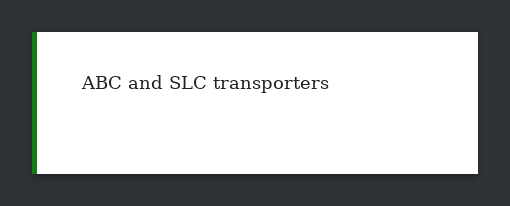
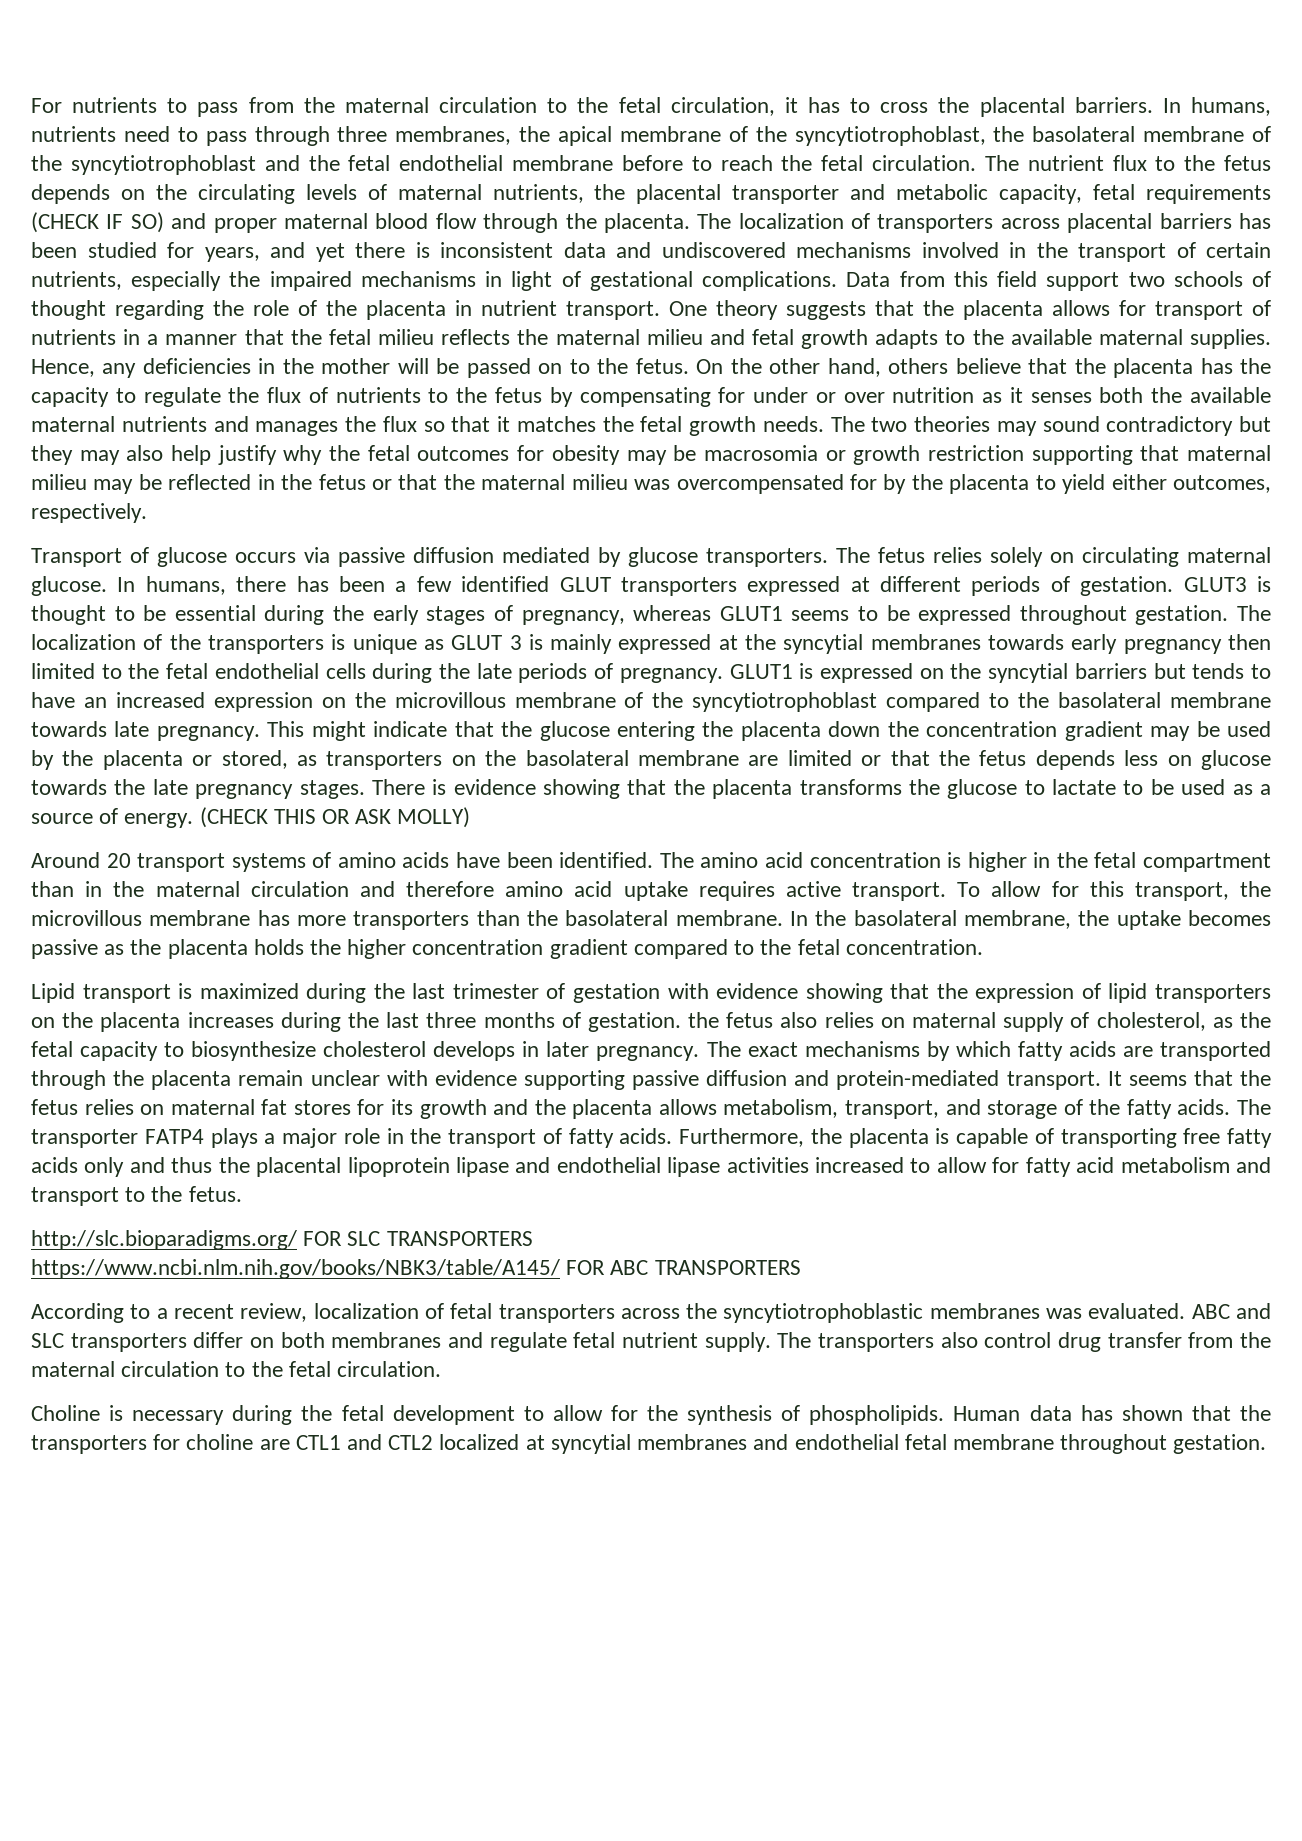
- ABC and SLC transporters
+ For nutrients to pass from the maternal circulation to the fetal circulation, it has to cross the placental barriers. In humans, nutrients need to pass through three membranes, the apical membrane of the syncytiotrophoblast, the basolateral membrane of the syncytiotrophoblast and the fetal endothelial membrane before to reach the fetal circulation. The nutrient flux to the fetus depends on the circulating levels of maternal nutrients, the placental transporter and metabolic capacity, fetal requirements (CHECK IF SO) and proper maternal blood flow through the placenta. The localization of transporters across placental barriers has been studied for years, and yet there is inconsistent data and undiscovered mechanisms involved in the transport of certain nutrients, especially the impaired mechanisms in light of gestational complications. Data from this field support two schools of thought regarding the role of the placenta in nutrient transport. One theory suggests that the placenta allows for transport of nutrients in a manner that the fetal milieu reflects the maternal milieu and fetal growth adapts to the available maternal supplies. Hence, any deficiencies in the mother will be passed on to the fetus. On the other hand, others believe that the placenta has the capacity to regulate the flux of nutrients to the fetus by compensating for under or over nutrition as it senses both the available maternal nutrients and manages the flux so that it matches the fetal growth needs. The two theories may sound contradictory but they may also help justify why the fetal outcomes for obesity may be macrosomia or growth restriction supporting that maternal milieu may be reflected in the fetus or that the maternal milieu was overcompensated for by the placenta to yield either outcomes, respectively.
+ Transport of glucose occurs via passive diffusion mediated by glucose transporters. The fetus relies solely on circulating maternal glucose. In humans, there has been a few identified GLUT transporters expressed at different periods of gestation. GLUT3 is thought to be essential during the early stages of pregnancy, whereas GLUT1 seems to be expressed throughout gestation. The localization of the transporters is unique as GLUT 3 is mainly expressed at the syncytial membranes towards early pregnancy then limited to the fetal endothelial cells during the late periods of pregnancy. GLUT1 is expressed on the syncytial barriers but tends to have an increased expression on the microvillous membrane of the syncytiotrophoblast compared to the basolateral membrane towards late pregnancy. This might indicate that the glucose entering the placenta down the concentration gradient may be used by the placenta or stored, as transporters on the basolateral membrane are limited or that the fetus depends less on glucose towards the late pregnancy stages. There is evidence showing that the placenta transforms the glucose to lactate to be used as a source of energy. (CHECK THIS OR ASK MOLLY)
+ Around 20 transport systems of amino acids have been identified. The amino acid concentration is higher in the fetal compartment than in the maternal circulation and therefore amino acid uptake requires active transport. To allow for this transport, the microvillous membrane has more transporters than the basolateral membrane. In the basolateral membrane, the uptake becomes passive as the placenta holds the higher concentration gradient compared to the fetal concentration.
+ Lipid transport is maximized during the last trimester of gestation with evidence showing that the expression of lipid transporters on the placenta increases during the last three months of gestation. the fetus also relies on maternal supply of cholesterol, as the fetal capacity to biosynthesize cholesterol develops in later pregnancy. The exact mechanisms by which fatty acids are transported through the placenta remain unclear with evidence supporting passive diffusion and protein-mediated transport. It seems that the fetus relies on maternal fat stores for its growth and the placenta allows metabolism, transport, and storage of the fatty acids. The transporter FATP4 plays a major role in the transport of fatty acids. Furthermore, the placenta is capable of transporting free fatty acids only and thus the placental lipoprotein lipase and endothelial lipase activities increased to allow for fatty acid metabolism and transport to the fetus.
+ http://slc.bioparadigms.org/ FOR SLC TRANSPORTERS
+ https://www.ncbi.nlm.nih.gov/books/NBK3/table/A145/ FOR ABC TRANSPORTERS
+ According to a recent review, localization of fetal transporters across the syncytiotrophoblastic membranes was evaluated. ABC and SLC transporters differ on both membranes and regulate fetal nutrient supply. The transporters also control drug transfer from the maternal circulation to the fetal circulation.
+ Choline is necessary during the fetal development to allow for the synthesis of phospholipids. Human data has shown that the transporters for choline are CTL1 and CTL2 localized at syncytial membranes and endothelial fetal membrane throughout gestation.

